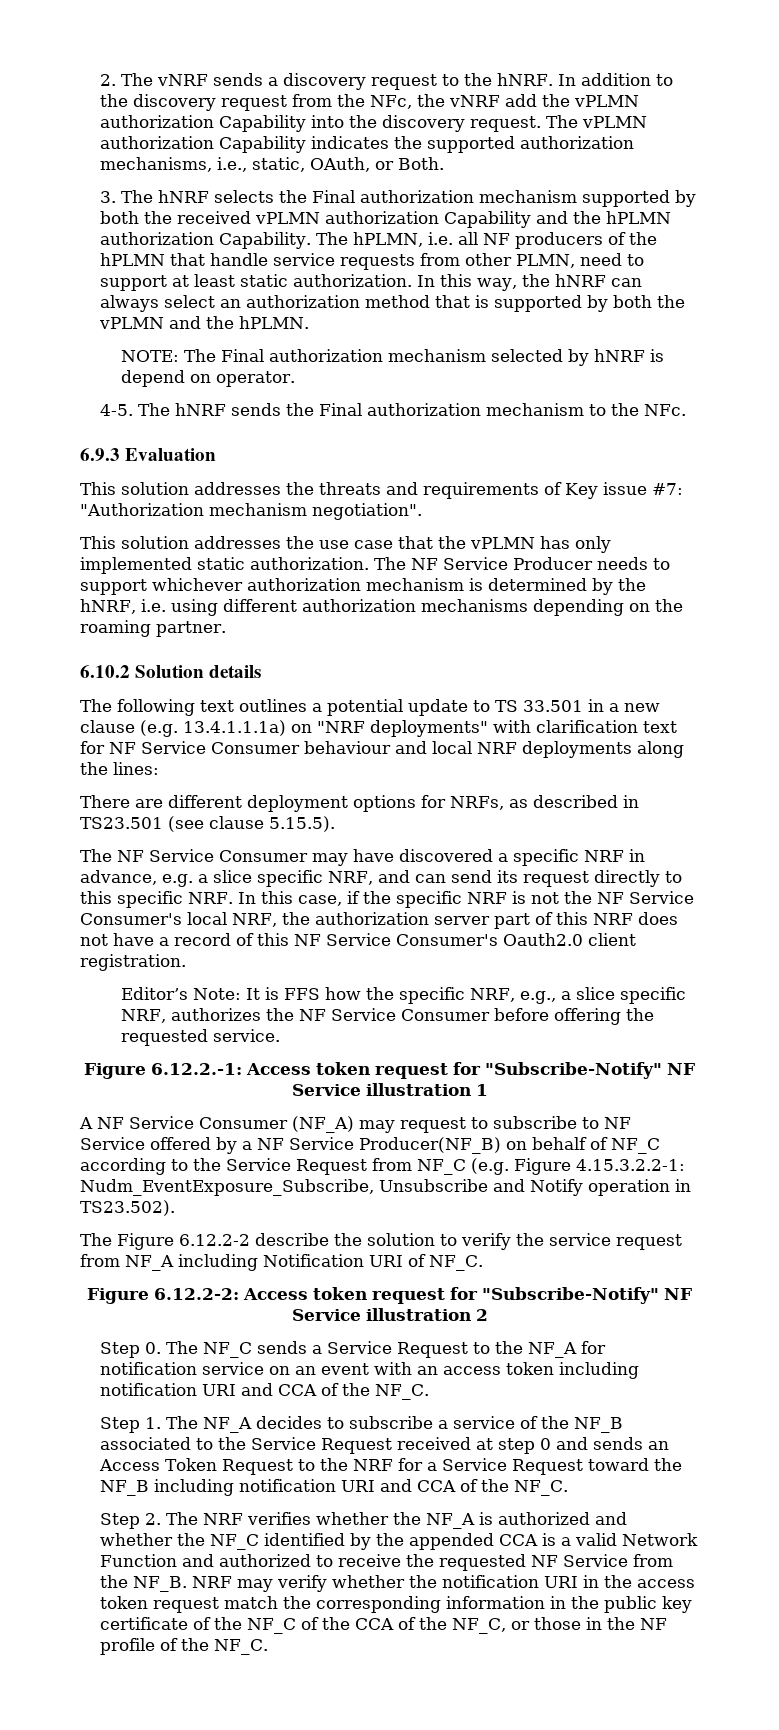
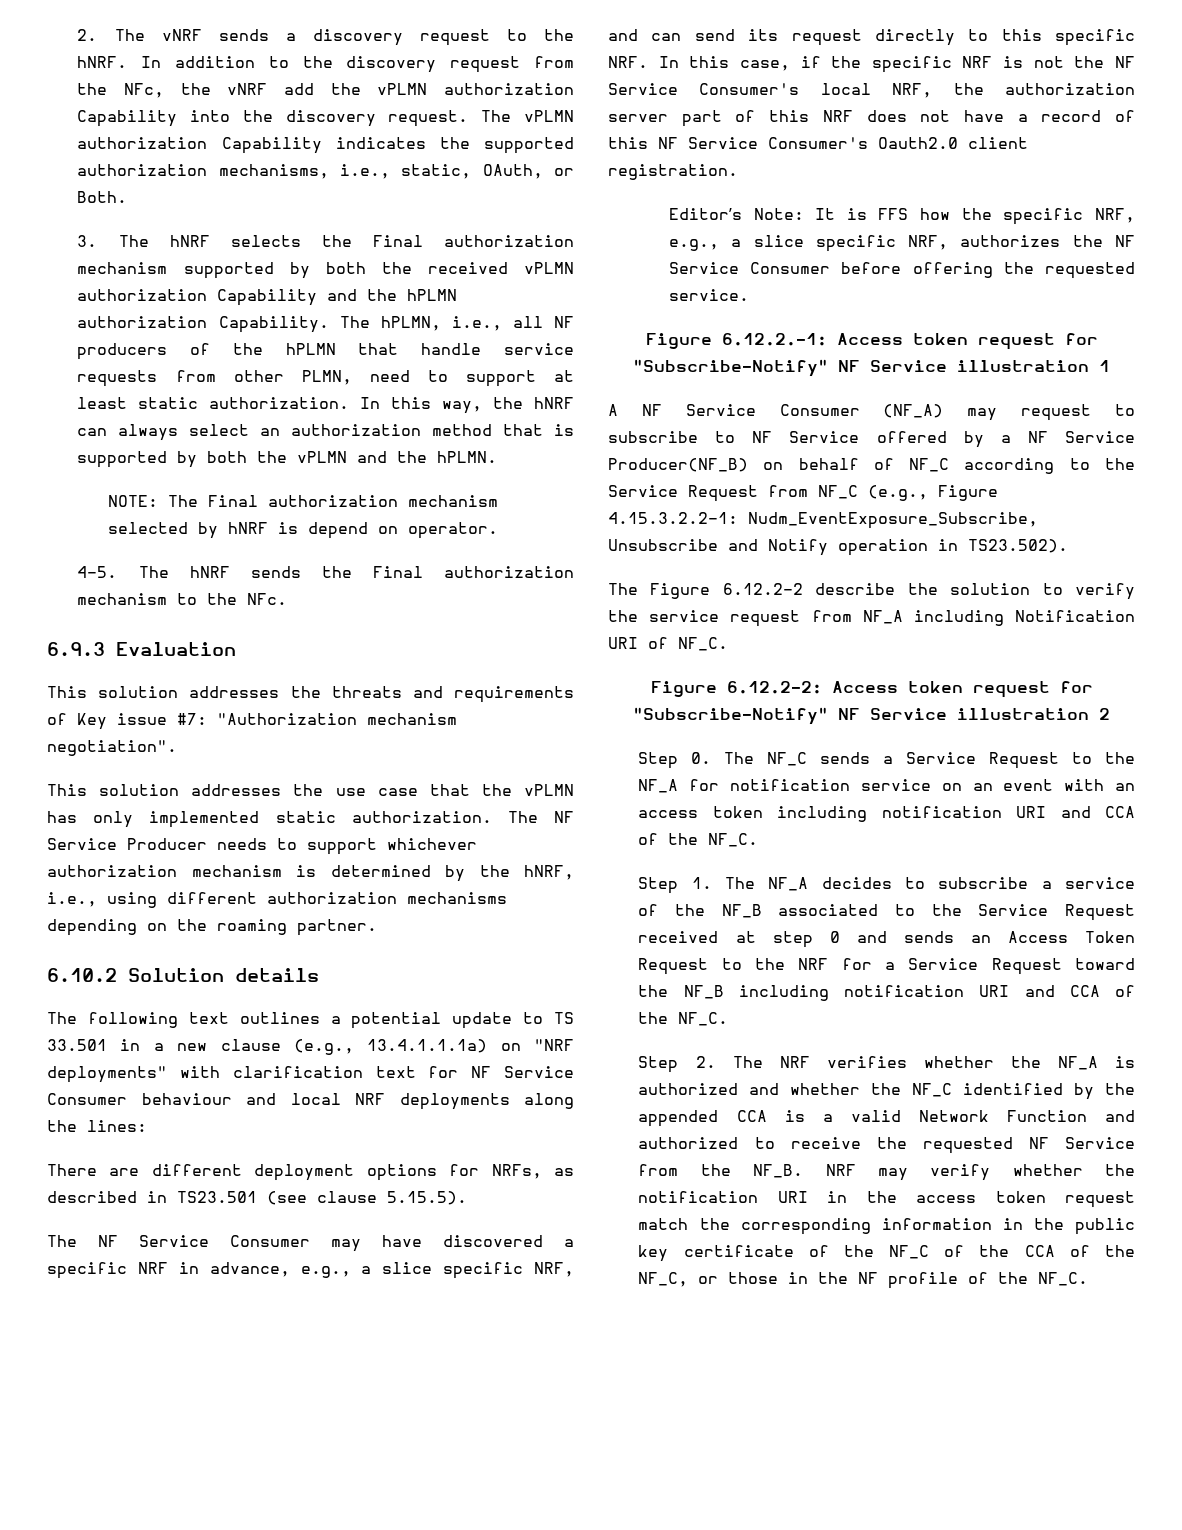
- The hPLMN, i.e. all NF producers of the hPLMN that handle service requests from other PLMN, need to support at least static authorization.
+ The hPLMN, i.e., all NF producers of the hPLMN that handle service requests from other PLMN, need to support at least static authorization.
- The NF Service Producer needs to support whichever authorization mechanism is determined by the hNRF, i.e. using different authorization mechanisms depending on the roaming partner.
+ The NF Service Producer needs to support whichever authorization mechanism is determined by the hNRF, i.e., using different authorization mechanisms depending on the roaming partner.
- The following text outlines a potential update to TS 33.501 in a new clause (e.g. 13.4.1.1.1a) on "NRF deployments" with clarification text for NF Service Consumer behaviour and local NRF deployments along the lines:
+ The following text outlines a potential update to TS 33.501 in a new clause (e.g., 13.4.1.1.1a) on "NRF deployments" with clarification text for NF Service Consumer behaviour and local NRF deployments along the lines:
- The NF Service Consumer may have discovered a specific NRF in advance, e.g. a slice specific NRF, and can send its request directly to this specific NRF. In this case, if the specific NRF is not the NF Service Consumer's local NRF, the authorization server part of this NRF does not have a record of this NF Service Consumer's Oauth2.0 client registration.
+ The NF Service Consumer may have discovered a specific NRF in advance, e.g., a slice specific NRF, and can send its request directly to this specific NRF. In this case, if the specific NRF is not the NF Service Consumer's local NRF, the authorization server part of this NRF does not have a record of this NF Service Consumer's Oauth2.0 client registration.
- A NF Service Consumer (NF_A) may request to subscribe to NF Service offered by a NF Service Producer(NF_B) on behalf of NF_C according to the Service Request from NF_C (e.g. Figure 4.15.3.2.2-1: Nudm_EventExposure_Subscribe, Unsubscribe and Notify operation in TS23.502).
+ A NF Service Consumer (NF_A) may request to subscribe to NF Service offered by a NF Service Producer(NF_B) on behalf of NF_C according to the Service Request from NF_C (e.g., Figure 4.15.3.2.2-1: Nudm_EventExposure_Subscribe, Unsubscribe and Notify operation in TS23.502).

